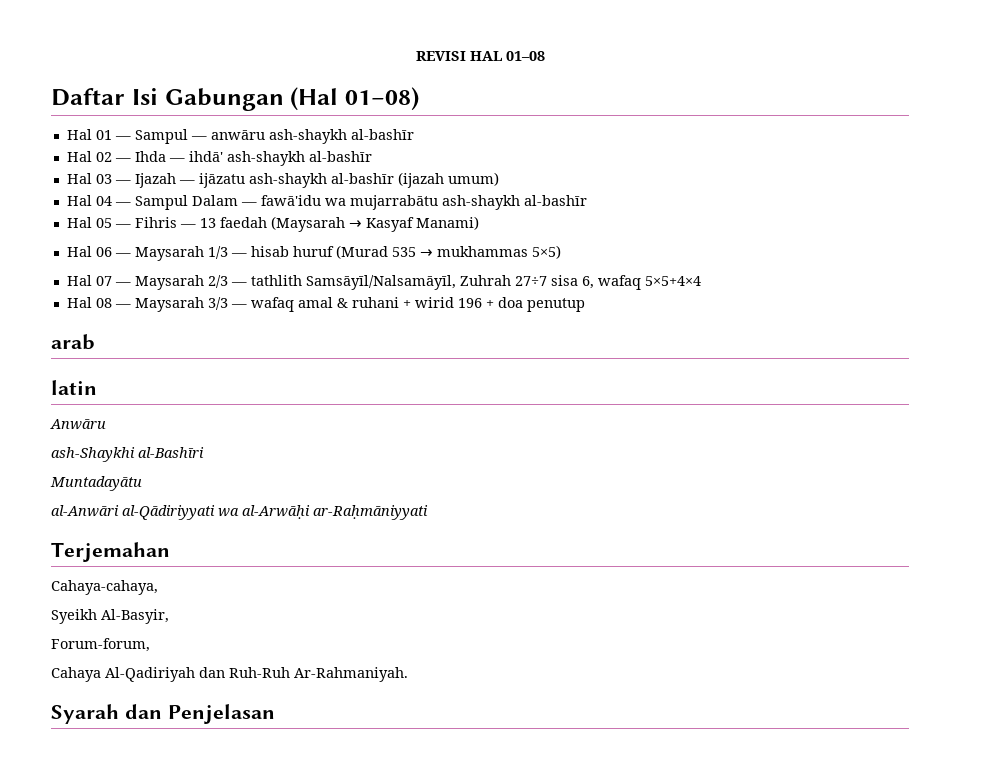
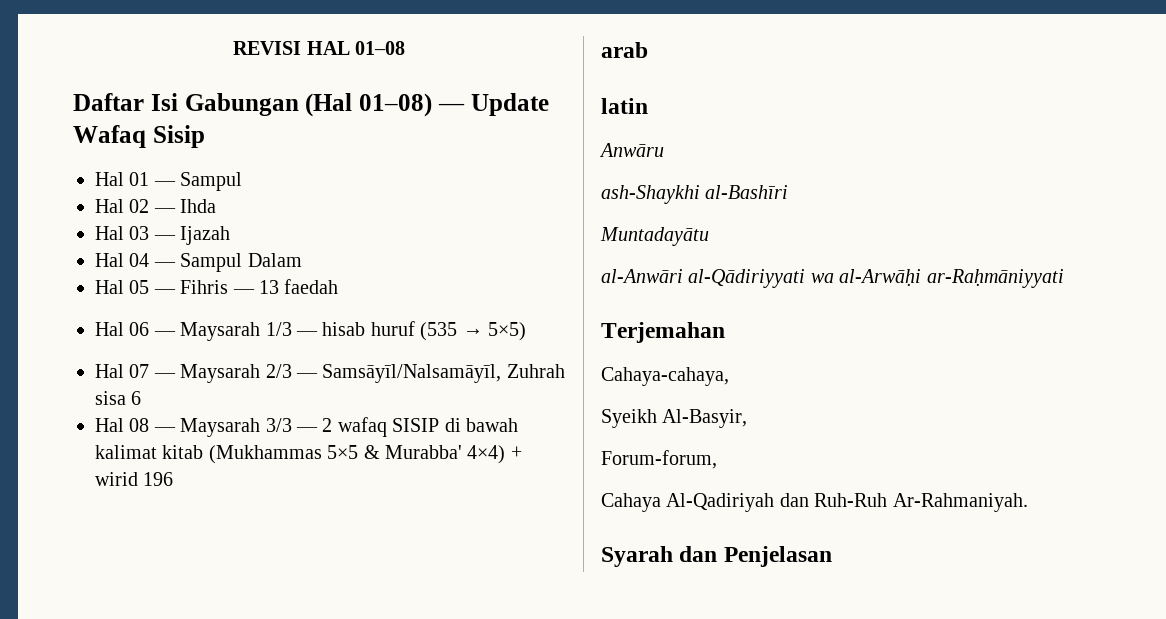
- Daftar Isi Gabungan (Hal 01–08)
+ Daftar Isi Gabungan (Hal 01–08) — Update Wafaq Sisip
- Hal 01 — Sampul — anwāru ash-shaykh al-bashīr
+ Hal 01 — Sampul
- Hal 02 — Ihda — ihdā' ash-shaykh al-bashīr
+ Hal 02 — Ihda
- Hal 03 — Ijazah — ijāzatu ash-shaykh al-bashīr (ijazah umum)
+ Hal 03 — Ijazah
- Hal 04 — Sampul Dalam — fawā'idu wa mujarrabātu ash-shaykh al-bashīr
+ Hal 04 — Sampul Dalam
- Hal 05 — Fihris — 13 faedah (Maysarah → Kasyaf Manami)
+ Hal 05 — Fihris — 13 faedah
- Hal 06 — Maysarah 1/3 — hisab huruf (Murad 535 → mukhammas 5×5)
+ Hal 06 — Maysarah 1/3 — hisab huruf (535 → 5×5)
- Hal 07 — Maysarah 2/3 — tathlith Samsāyīl/Nalsamāyīl, Zuhrah 27÷7 sisa 6, wafaq 5×5+4×4
+ Hal 07 — Maysarah 2/3 — Samsāyīl/Nalsamāyīl, Zuhrah sisa 6
- Hal 08 — Maysarah 3/3 — wafaq amal & ruhani + wirid 196 + doa penutup
+ Hal 08 — Maysarah 3/3 — 2 wafaq SISIP di bawah kalimat kitab (Mukhammas 5×5 & Murabba' 4×4) + wirid 196

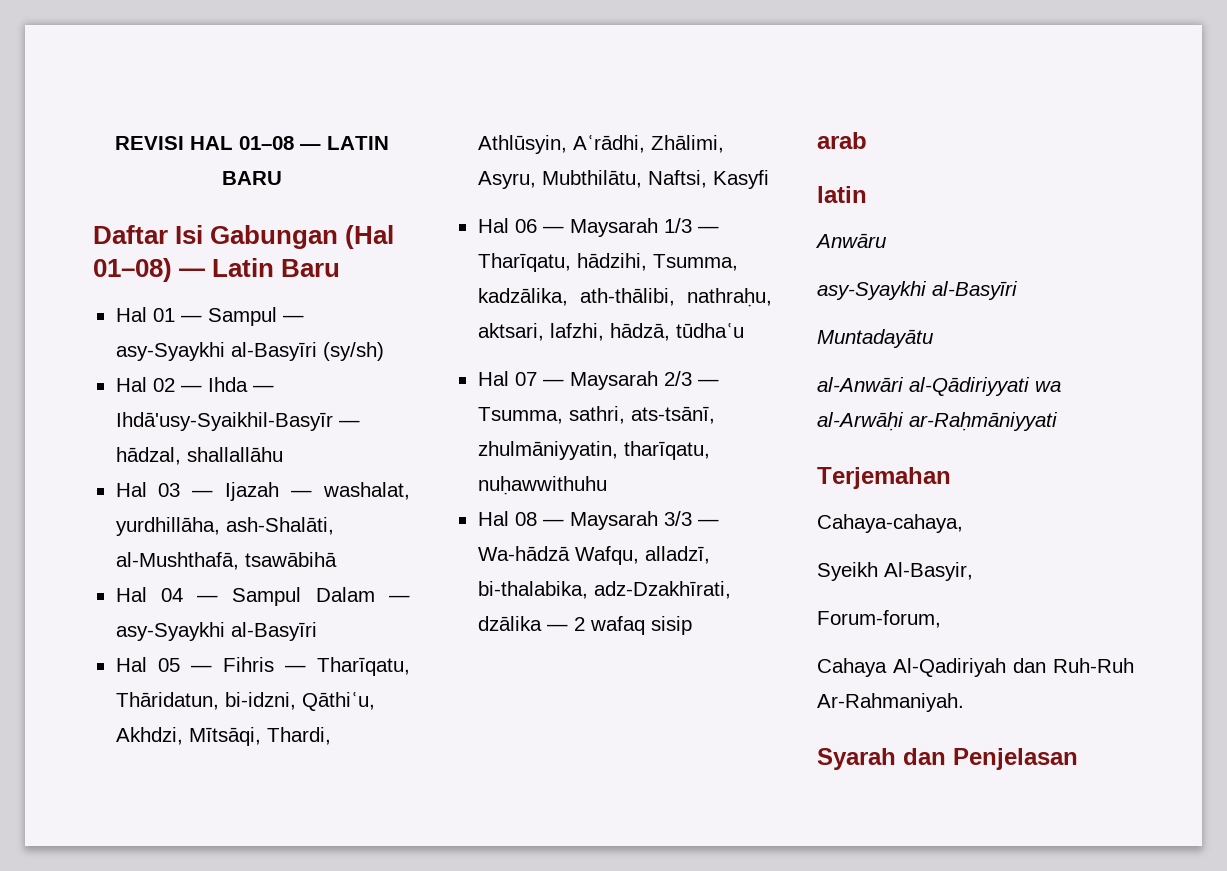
- REVISI HAL 01–08
+ REVISI HAL 01–08 — LATIN BARU
- Daftar Isi Gabungan (Hal 01–08) — Update Wafaq Sisip
+ Daftar Isi Gabungan (Hal 01–08) — Latin Baru
- Hal 01 — Sampul
+ Hal 01 — Sampul — asy-Syaykhi al-Basyīri (sy/sh)
- Hal 02 — Ihda
+ Hal 02 — Ihda — Ihdā'usy-Syaikhil-Basyīr — hādzal, shallallāhu
- Hal 03 — Ijazah
+ Hal 03 — Ijazah — washalat, yurdhillāha, ash-Shalāti, al-Mushthafā, tsawābihā
- Hal 04 — Sampul Dalam
+ Hal 04 — Sampul Dalam — asy-Syaykhi al-Basyīri
- Hal 05 — Fihris — 13 faedah
+ Hal 05 — Fihris — Tharīqatu, Thāridatun, bi-idzni, Qāthiʿu, Akhdzi, Mītsāqi, Thardi, Athlūsyin, Aʿrādhi, Zhālimi, Asyru, Mubthilātu, Naftsi, Kasyfi
- Hal 06 — Maysarah 1/3 — hisab huruf (535 → 5×5)
+ Hal 06 — Maysarah 1/3 — Tharīqatu, hādzihi, Tsumma, kadzālika, ath-thālibi, nathraḥu, aktsari, lafzhi, hādzā, tūdhaʿu
- Hal 07 — Maysarah 2/3 — Samsāyīl/Nalsamāyīl, Zuhrah sisa 6
+ Hal 07 — Maysarah 2/3 — Tsumma, sathri, ats-tsānī, zhulmāniyyatin, tharīqatu, nuḥawwithuhu
- Hal 08 — Maysarah 3/3 — 2 wafaq SISIP di bawah kalimat kitab (Mukhammas 5×5 & Murabba' 4×4) + wirid 196
+ Hal 08 — Maysarah 3/3 — Wa-hādzā Wafqu, alladzī, bi-thalabika, adz-Dzakhīrati, dzālika — 2 wafaq sisip
  Anwāru
- ash-Shaykhi al-Bashīri
+ asy-Syaykhi al-Basyīri

